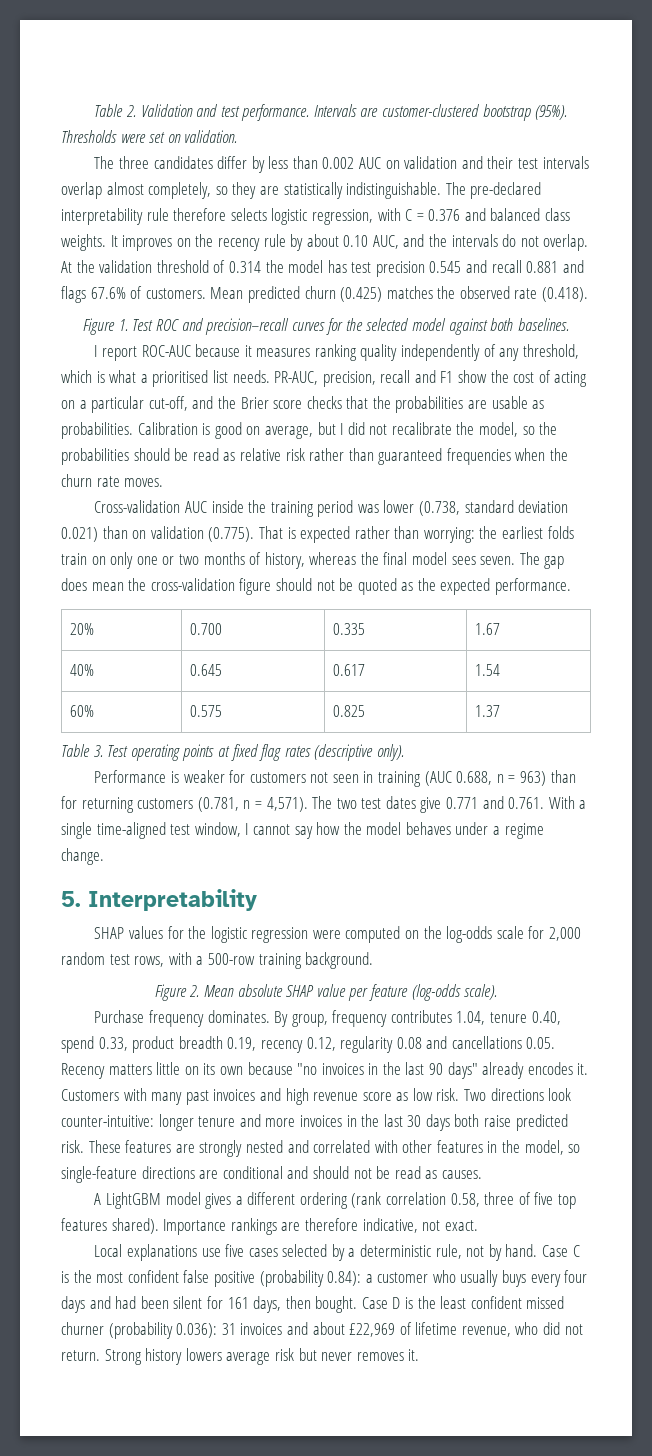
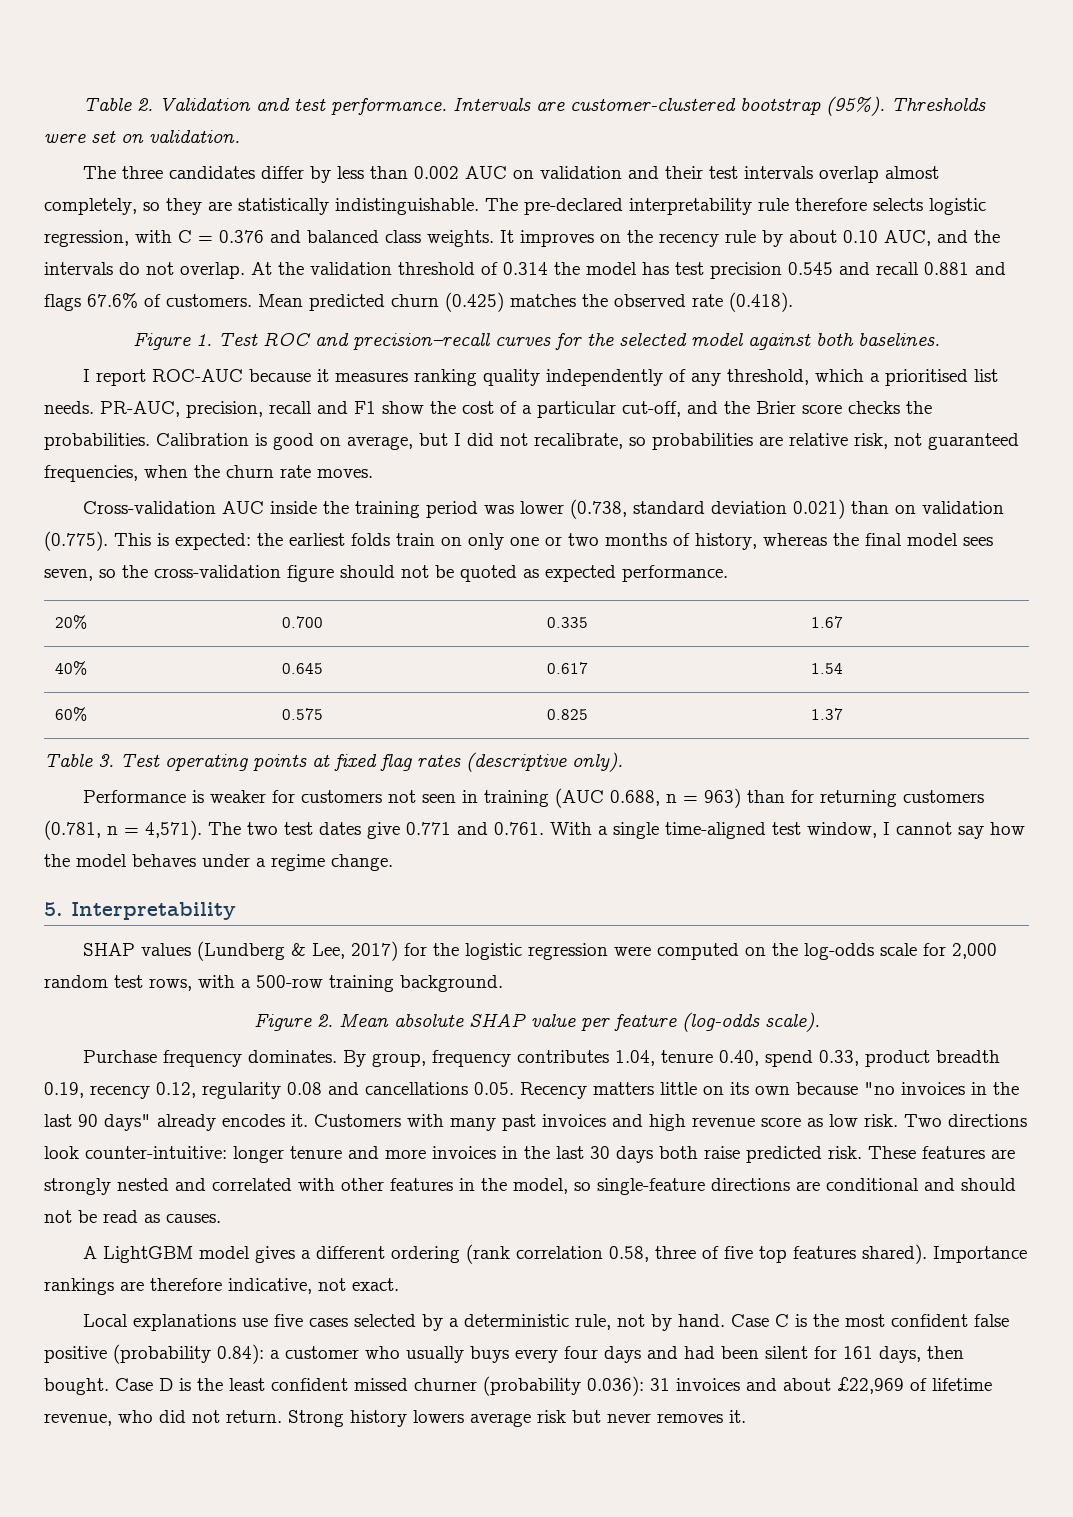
- I report ROC-AUC because it measures ranking quality independently of any threshold, which is what a prioritised list needs.
+ I report ROC-AUC because it measures ranking quality independently of any threshold, which a prioritised list needs.
- PR-AUC, precision, recall and F1 show the cost of acting on a particular cut-off, and the Brier score checks that the probabilities are usable as probabilities.
+ PR-AUC, precision, recall and F1 show the cost of a particular cut-off, and the Brier score checks the probabilities.
- Calibration is good on average, but I did not recalibrate the model, so the probabilities should be read as relative risk rather than guaranteed frequencies when the churn rate moves.
+ Calibration is good on average, but I did not recalibrate, so probabilities are relative risk, not guaranteed frequencies, when the churn rate moves.
- Cross-validation AUC inside the training period was lower (0.738, standard deviation 0.021) than on validation (0.775). That is expected rather than worrying: the earliest folds train on only one or two months of history, whereas the final model sees seven. The gap does mean the cross-validation figure should not be quoted as the expected performance.
+ Cross-validation AUC inside the training period was lower (0.738, standard deviation 0.021) than on validation (0.775). This is expected: the earliest folds train on only one or two months of history, whereas the final model sees seven, so the cross-validation figure should not be quoted as expected performance.
- SHAP values for the logistic regression were computed on the log-odds scale for 2,000 random test rows, with a 500-row training background.
+ SHAP values (Lundberg & Lee, 2017) for the logistic regression were computed on the log-odds scale for 2,000 random test rows, with a 500-row training background.

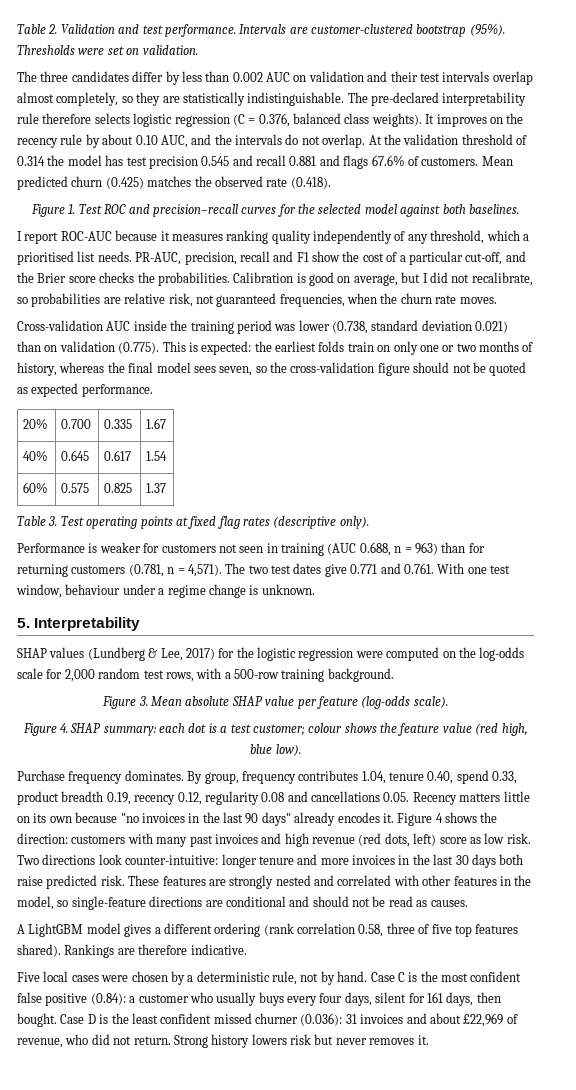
- The pre-declared interpretability rule therefore selects logistic regression, with C = 0.376 and balanced class weights.
+ The pre-declared interpretability rule therefore selects logistic regression (C = 0.376, balanced class weights).
- The two test dates give 0.771 and 0.761. With a single time-aligned test window, I cannot say how the model behaves under a regime change.
+ The two test dates give 0.771 and 0.761. With one test window, behaviour under a regime change is unknown.
- Figure 2. Mean absolute SHAP value per feature (log-odds scale).
+ Figure 3. Mean absolute SHAP value per feature (log-odds scale).
+ Figure 4. SHAP summary: each dot is a test customer; colour shows the feature value (red high, blue low).
- Customers with many past invoices and high revenue score as low risk.
+ Figure 4 shows the direction: customers with many past invoices and high revenue (red dots, left) score as low risk.
- Importance rankings are therefore indicative, not exact.
- Local explanations use five cases selected by a deterministic rule, not by hand.
+ Rankings are therefore indicative.
+ Five local cases were chosen by a deterministic rule, not by hand.
- Case C is the most confident false positive (probability 0.84): a customer who usually buys every four days and had been silent for 161 days, then bought.
+ Case C is the most confident false positive (0.84): a customer who usually buys every four days, silent for 161 days, then bought.
- Case D is the least confident missed churner (probability 0.036): 31 invoices and about £22,969 of lifetime revenue, who did not return.
+ Case D is the least confident missed churner (0.036): 31 invoices and about £22,969 of revenue, who did not return.
- Strong history lowers average risk but never removes it.
+ Strong history lowers risk but never removes it.

